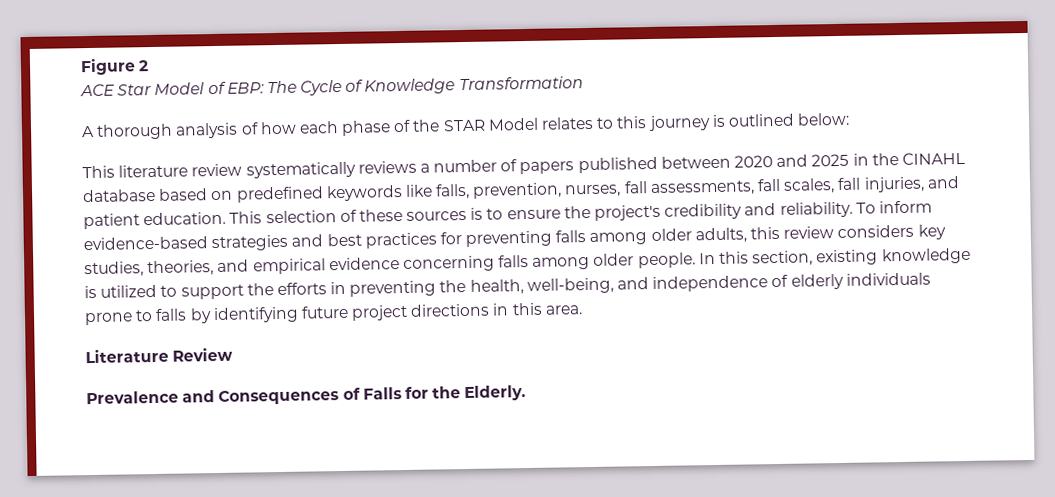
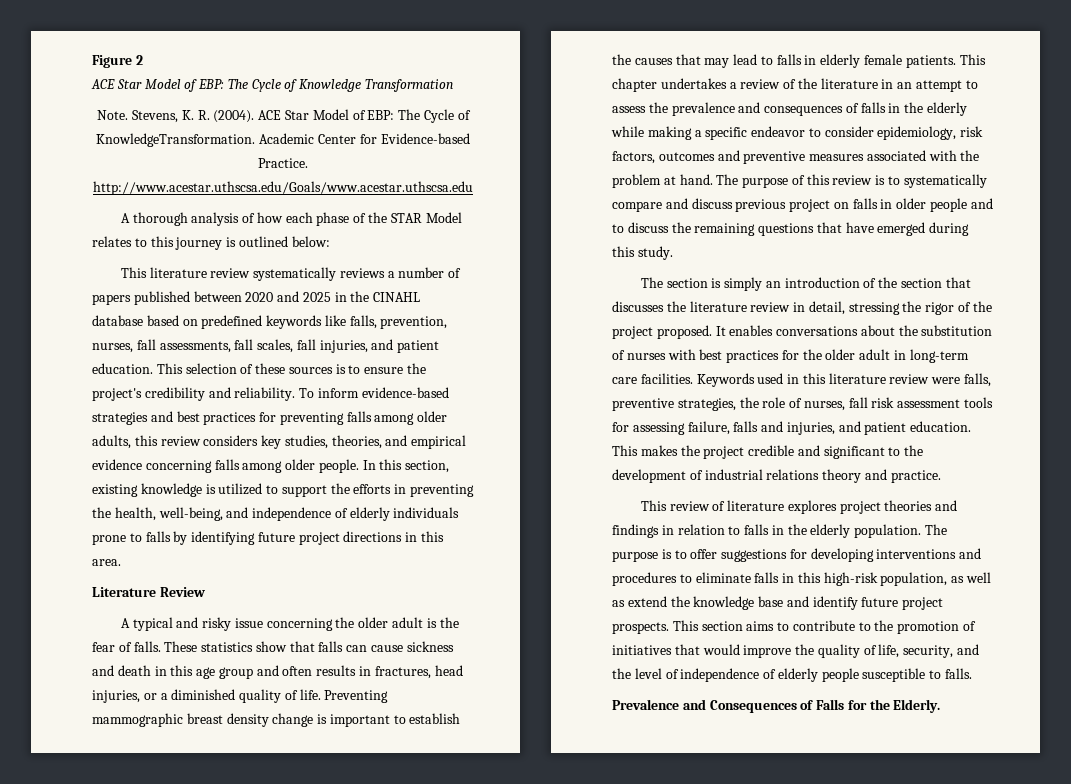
+ Note. Stevens, K. R. (2004). ACE Star Model of EBP: The Cycle of KnowledgeTransformation. Academic Center for Evidence-based Practice. http://www.acestar.uthscsa.edu/Goals/www.acestar.uthscsa.edu
+ A typical and risky issue concerning the older adult is the fear of falls. These statistics show that falls can cause sickness and death in this age group and often results in fractures, head injuries, or a diminished quality of life. Preventing mammographic breast density change is important to establish the causes that may lead to falls in elderly female patients. This chapter undertakes a review of the literature in an attempt to assess the prevalence and consequences of falls in the elderly while making a specific endeavor to consider epidemiology, risk factors, outcomes and preventive measures associated with the problem at hand. The purpose of this review is to systematically compare and discuss previous project on falls in older people and to discuss the remaining questions that have emerged during this study.
+ The section is simply an introduction of the section that discusses the literature review in detail, stressing the rigor of the project proposed. It enables conversations about the substitution of nurses with best practices for the older adult in long-term care facilities. Keywords used in this literature review were falls, preventive strategies, the role of nurses, fall risk assessment tools for assessing failure, falls and injuries, and patient education. This makes the project credible and significant to the development of industrial relations theory and practice.
+ This review of literature explores project theories and findings in relation to falls in the elderly population. The purpose is to offer suggestions for developing interventions and procedures to eliminate falls in this high-risk population, as well as extend the knowledge base and identify future project prospects. This section aims to contribute to the promotion of initiatives that would improve the quality of life, security, and the level of independence of elderly people susceptible to falls.

